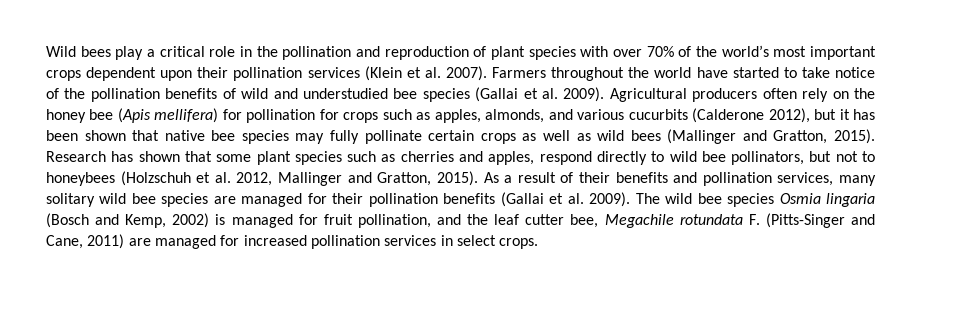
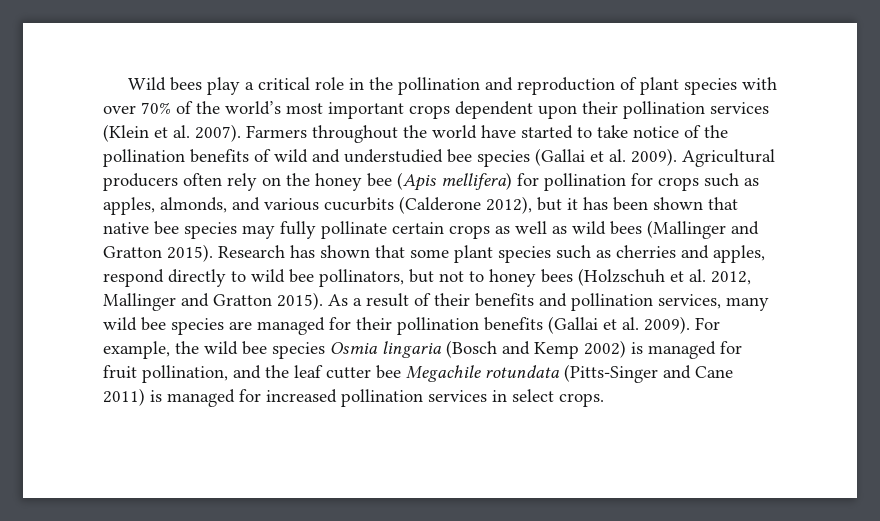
- Agricultural producers often rely on the honey bee (Apis mellifera) for pollination for crops such as apples, almonds, and various cucurbits (Calderone 2012), but it has been shown that native bee species may fully pollinate certain crops as well as wild bees (Mallinger and Gratton, 2015).
+ Agricultural producers often rely on the honey bee (Apis mellifera) for pollination for crops such as apples, almonds, and various cucurbits (Calderone 2012), but it has been shown that native bee species may fully pollinate certain crops as well as wild bees (Mallinger and Gratton 2015).
- Research has shown that some plant species such as cherries and apples, respond directly to wild bee pollinators, but not to honeybees (Holzschuh et al. 2012, Mallinger and Gratton, 2015).
+ Research has shown that some plant species such as cherries and apples, respond directly to wild bee pollinators, but not to honey bees (Holzschuh et al. 2012, Mallinger and Gratton 2015).
- As a result of their benefits and pollination services, many solitary wild bee species are managed for their pollination benefits (Gallai et al. 2009).
+ As a result of their benefits and pollination services, many wild bee species are managed for their pollination benefits (Gallai et al. 2009).
- The wild bee species Osmia lingaria (Bosch and Kemp, 2002) is managed for fruit pollination, and the leaf cutter bee, Megachile rotundata F. (Pitts-Singer and Cane, 2011) are managed for increased pollination services in select crops.
+ For example, the wild bee species Osmia lingaria (Bosch and Kemp 2002) is managed for fruit pollination, and the leaf cutter bee Megachile rotundata (Pitts-Singer and Cane 2011) is managed for increased pollination services in select crops.

